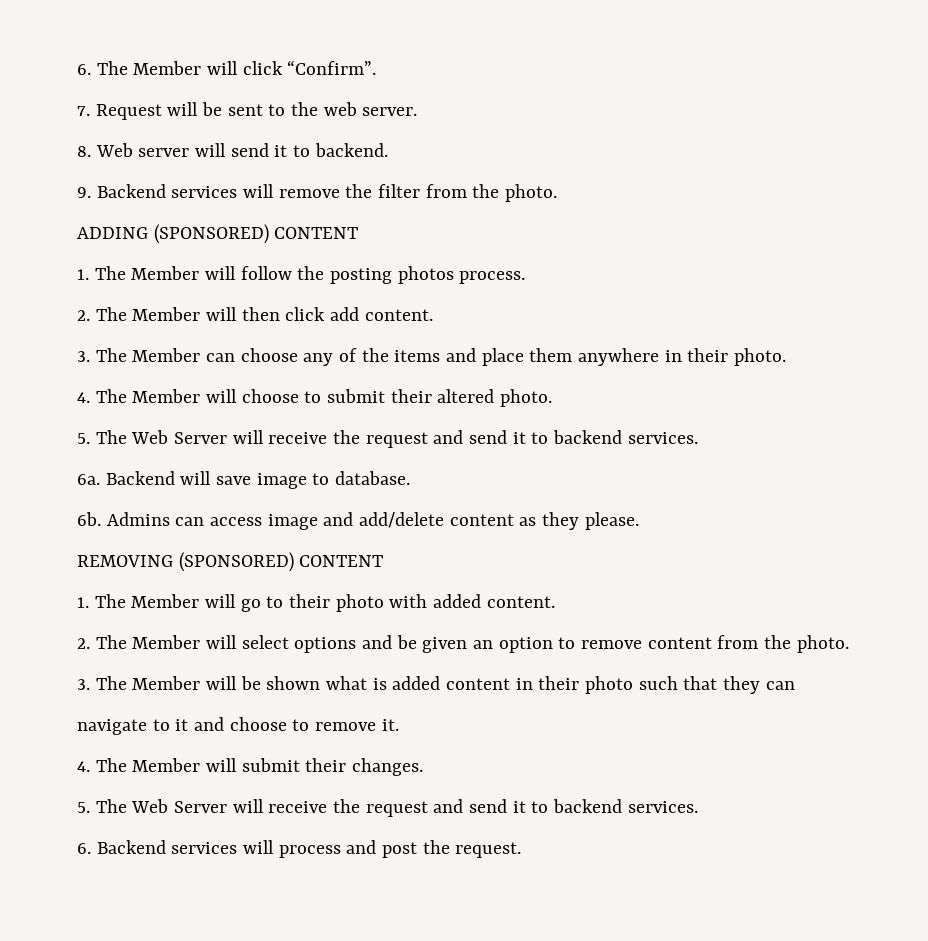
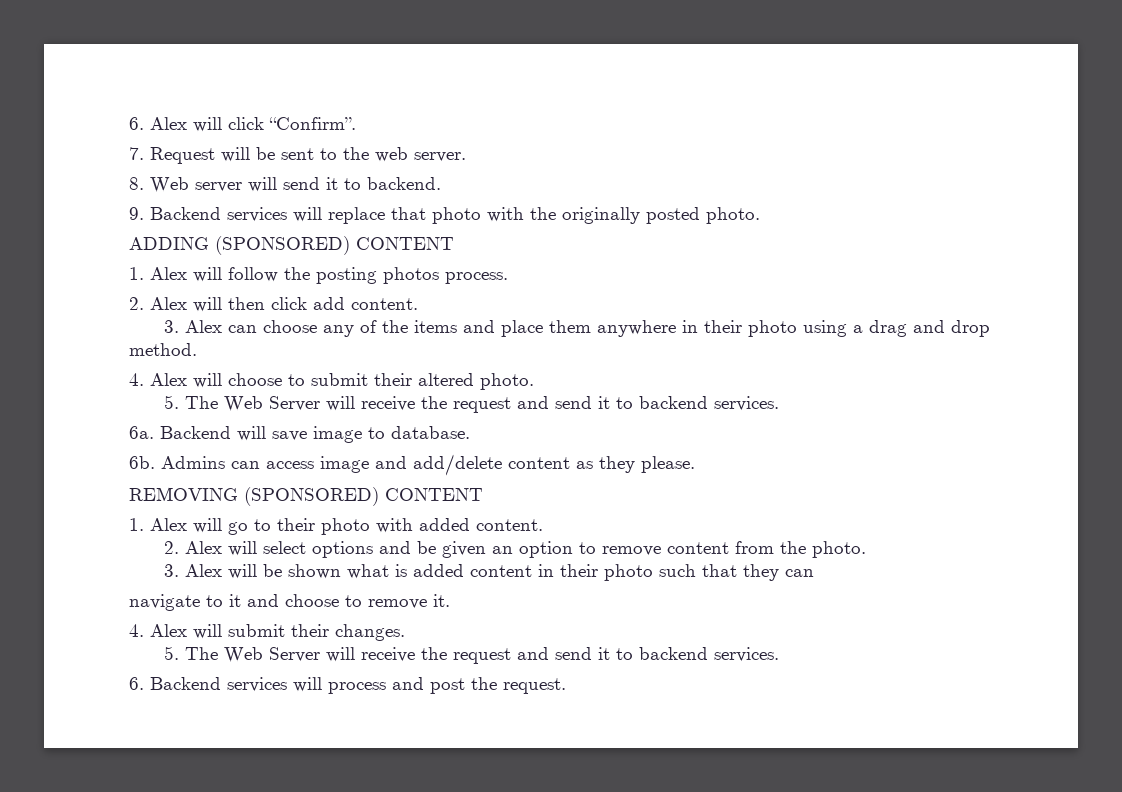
- 6. The Member will click “Confirm”.
+ 6. Alex will click “Confirm”.
- 9. Backend services will remove the filter from the photo.
+ 9. Backend services will replace that photo with the originally posted photo.
- 1. The Member will follow the posting photos process.
+ 1. Alex will follow the posting photos process.
- 2. The Member will then click add content.
+ 2. Alex will then click add content.
- 3. The Member can choose any of the items and place them anywhere in their photo.
- 4. The Member will choose to submit their altered photo.
+ 3. Alex can choose any of the items and place them anywhere in their photo using a drag and drop method.
+ 4. Alex will choose to submit their altered photo.
- 1. The Member will go to their photo with added content.
+ 1. Alex will go to their photo with added content.
- 2. The Member will select options and be given an option to remove content from the photo.
+ 2. Alex will select options and be given an option to remove content from the photo.
- 3. The Member will be shown what is added content in their photo such that they can
+ 3. Alex will be shown what is added content in their photo such that they can
- 4. The Member will submit their changes.
+ 4. Alex will submit their changes.

